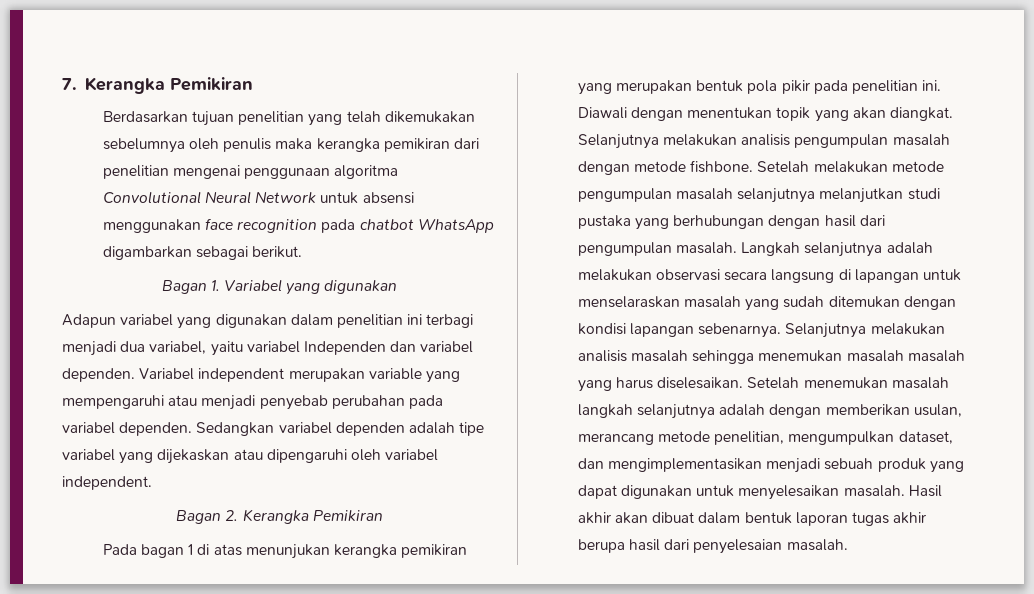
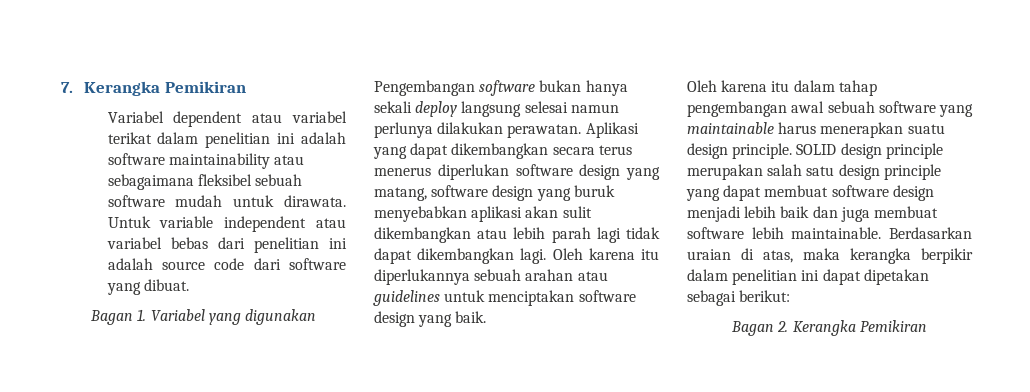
- Berdasarkan tujuan penelitian yang telah dikemukakan sebelumnya oleh penulis maka kerangka pemikiran dari penelitian mengenai penggunaan algoritma Convolutional Neural Network untuk absensi menggunakan face recognition pada chatbot WhatsApp digambarkan sebagai berikut.
+ Variabel dependent atau variabel terikat dalam penelitian ini adalah software maintainability atau sebagaimana fleksibel sebuah software mudah untuk dirawata. Untuk variable independent atau variabel bebas dari penelitian ini adalah source code dari software yang dibuat.
- Adapun variabel yang digunakan dalam penelitian ini terbagi menjadi dua variabel, yaitu variabel Independen dan variabel dependen. Variabel independent merupakan variable yang mempengaruhi atau menjadi penyebab perubahan pada variabel dependen. Sedangkan variabel dependen adalah tipe variabel yang dijekaskan atau dipengaruhi oleh variabel independent.
+ Pengembangan software bukan hanya sekali deploy langsung selesai namun perlunya dilakukan perawatan. Aplikasi yang dapat dikembangkan secara terus menerus diperlukan software design yang matang, software design yang buruk menyebabkan aplikasi akan sulit dikembangkan atau lebih parah lagi tidak dapat dikembangkan lagi. Oleh karena itu diperlukannya sebuah arahan atau guidelines untuk menciptakan software design yang baik.
+ Oleh karena itu dalam tahap pengembangan awal sebuah software yang maintainable harus menerapkan suatu design principle. SOLID design principle merupakan salah satu design principle yang dapat membuat software design menjadi lebih baik dan juga membuat software lebih maintainable. Berdasarkan uraian di atas, maka kerangka berpikir dalam penelitian ini dapat dipetakan sebagai berikut:
  Bagan 2. Kerangka Pemikiran
- Pada bagan 1 di atas menunjukan kerangka pemikiran yang merupakan bentuk pola pikir pada penelitian ini. Diawali dengan menentukan topik yang akan diangkat. Selanjutnya melakukan analisis pengumpulan masalah dengan metode fishbone. Setelah melakukan metode pengumpulan masalah selanjutnya melanjutkan studi pustaka yang berhubungan dengan hasil dari pengumpulan masalah. Langkah selanjutnya adalah melakukan observasi secara langsung di lapangan untuk menselaraskan masalah yang sudah ditemukan dengan kondisi lapangan sebenarnya. Selanjutnya melakukan analisis masalah sehingga menemukan masalah masalah yang harus diselesaikan. Setelah menemukan masalah langkah selanjutnya adalah dengan memberikan usulan, merancang metode penelitian, mengumpulkan dataset, dan mengimplementasikan menjadi sebuah produk yang dapat digunakan untuk menyelesaikan masalah. Hasil akhir akan dibuat dalam bentuk laporan tugas akhir berupa hasil dari penyelesaian masalah.

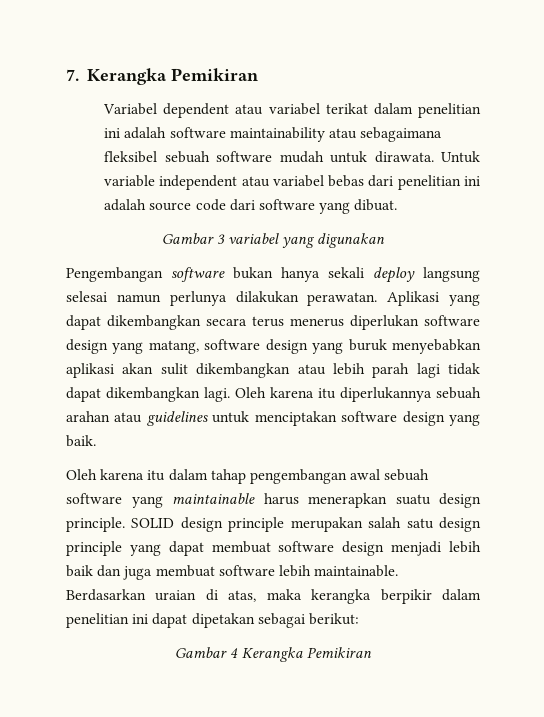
- Bagan 1. Variabel yang digunakan
+ Gambar 3 variabel yang digunakan
- Bagan 2. Kerangka Pemikiran
+ Gambar 4 Kerangka Pemikiran

